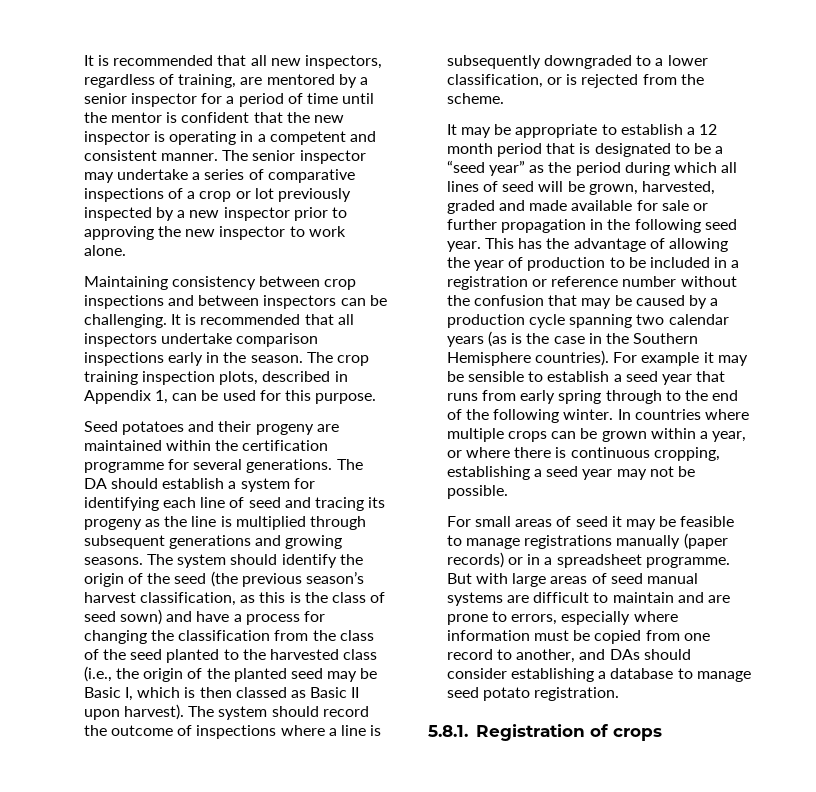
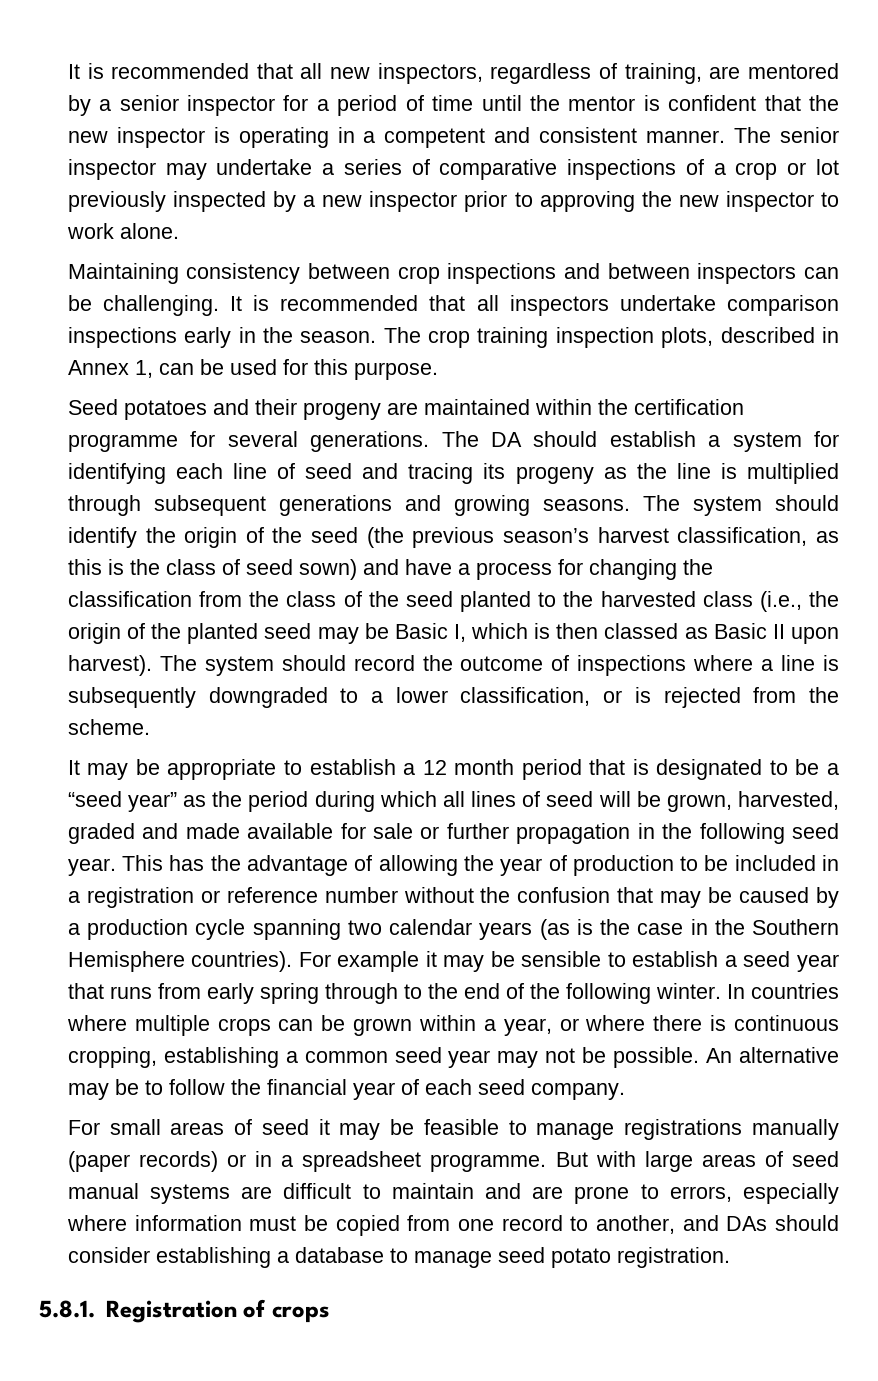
- The crop training inspection plots, described in Appendix 1, can be used for this purpose.
+ The crop training inspection plots, described in Annex 1, can be used for this purpose.
- In countries where multiple crops can be grown within a year, or where there is continuous cropping, establishing a seed year may not be possible.
+ In countries where multiple crops can be grown within a year, or where there is continuous cropping, establishing a common seed year may not be possible. An alternative may be to follow the financial year of each seed company.

